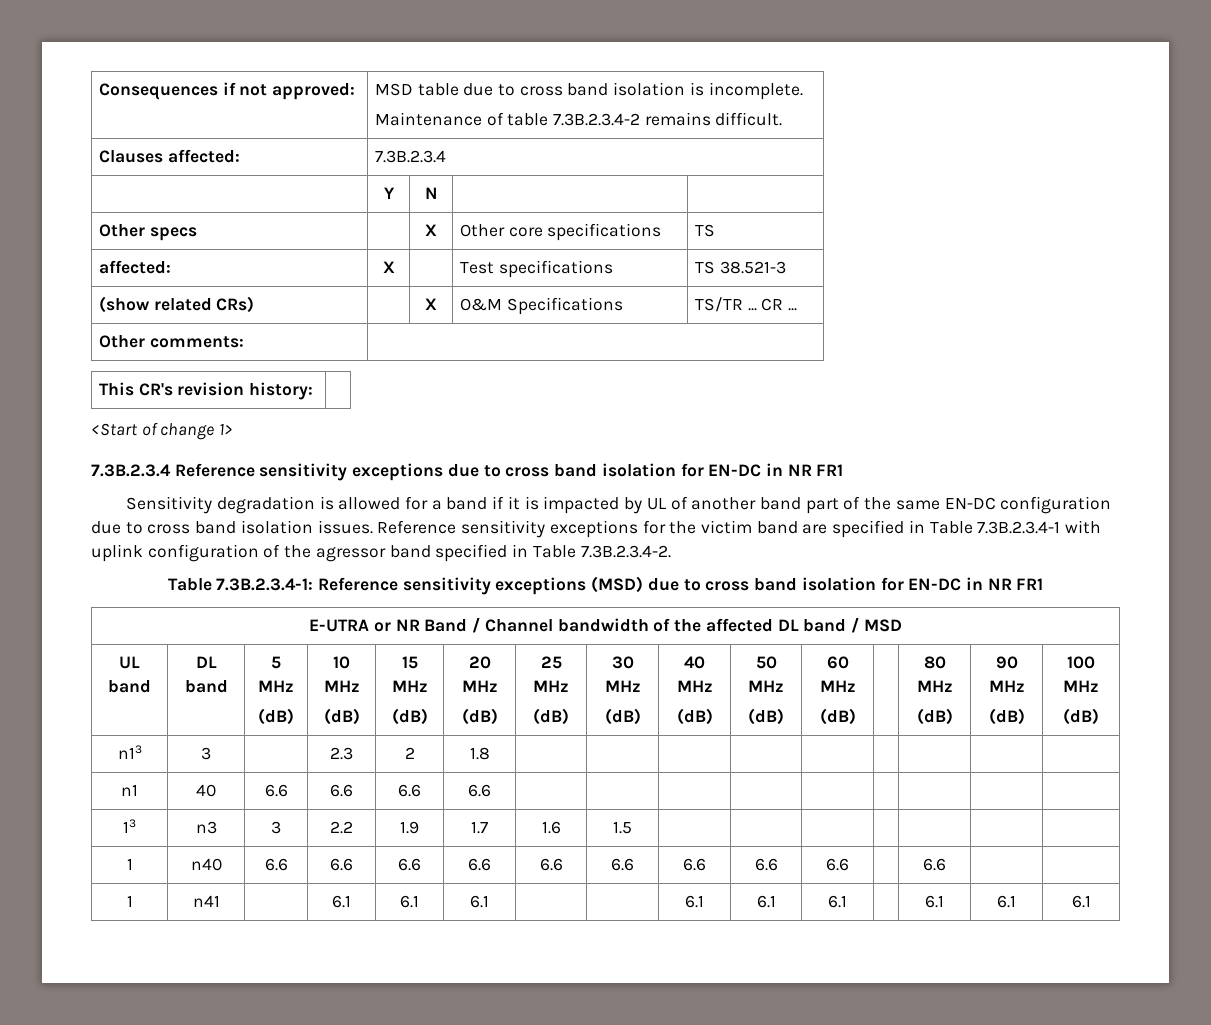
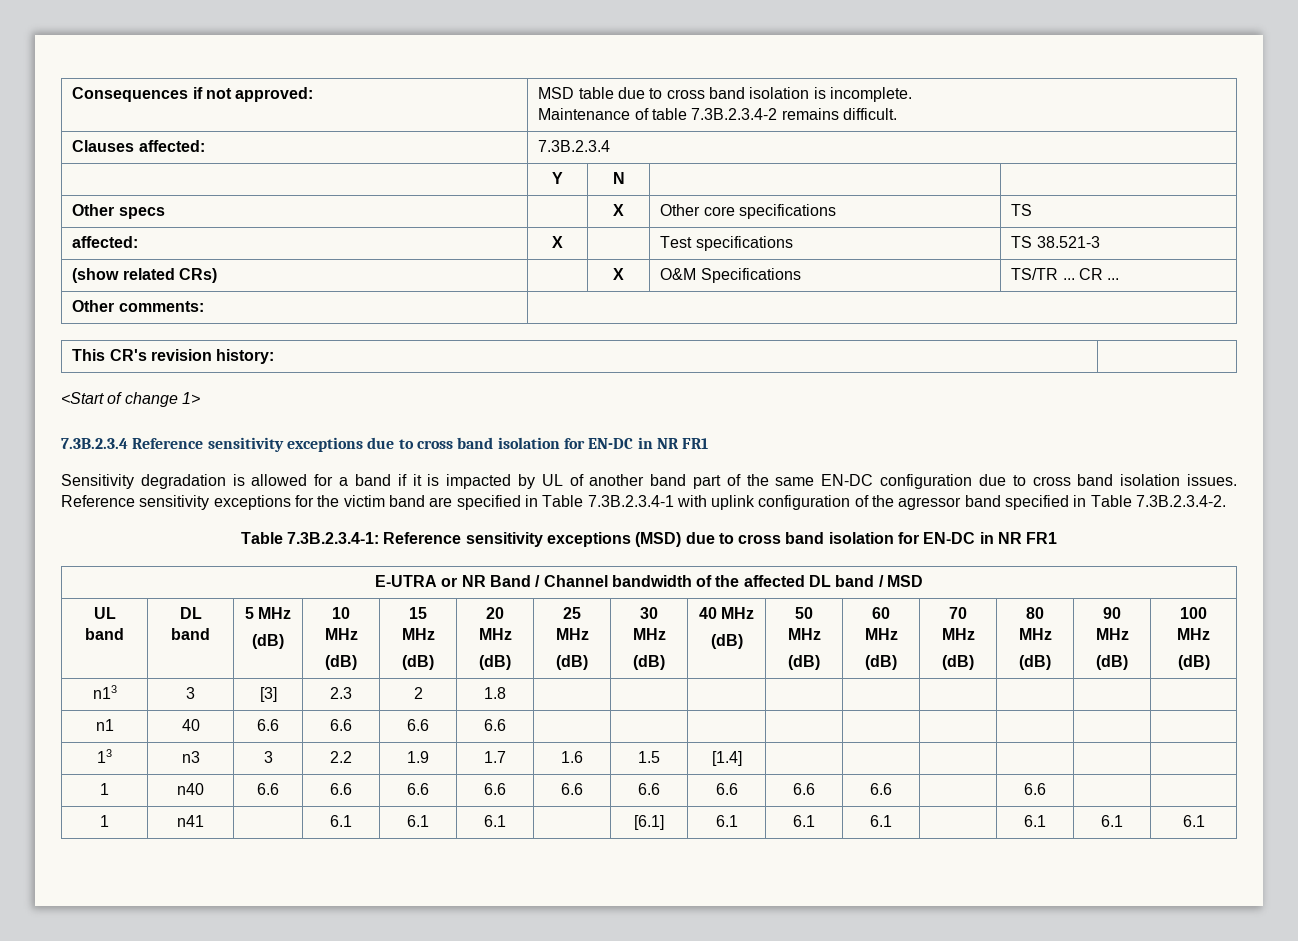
+ 70 MHz
+ (dB)
- n13 | 3 | | 2.3 | 2 | 1.8 | | | | | | | | |
+ n13 | 3 | [3] | 2.3 | 2 | 1.8 | | | | | | | | |
- 13 | n3 | 3 | 2.2 | 1.9 | 1.7 | 1.6 | 1.5 | | | | | | |
+ 13 | n3 | 3 | 2.2 | 1.9 | 1.7 | 1.6 | 1.5 | [1.4] | | | | | |
- 1 | n41 | | 6.1 | 6.1 | 6.1 | | | 6.1 | 6.1 | 6.1 | | 6.1 | 6.1 | 6.1
+ 1 | n41 | | 6.1 | 6.1 | 6.1 | | [6.1] | 6.1 | 6.1 | 6.1 | | 6.1 | 6.1 | 6.1

